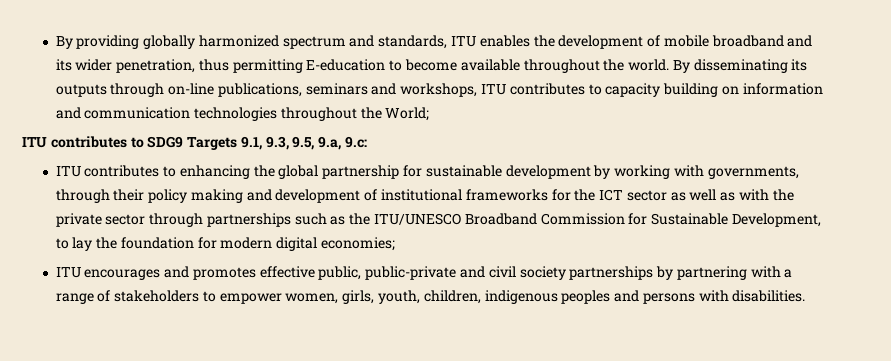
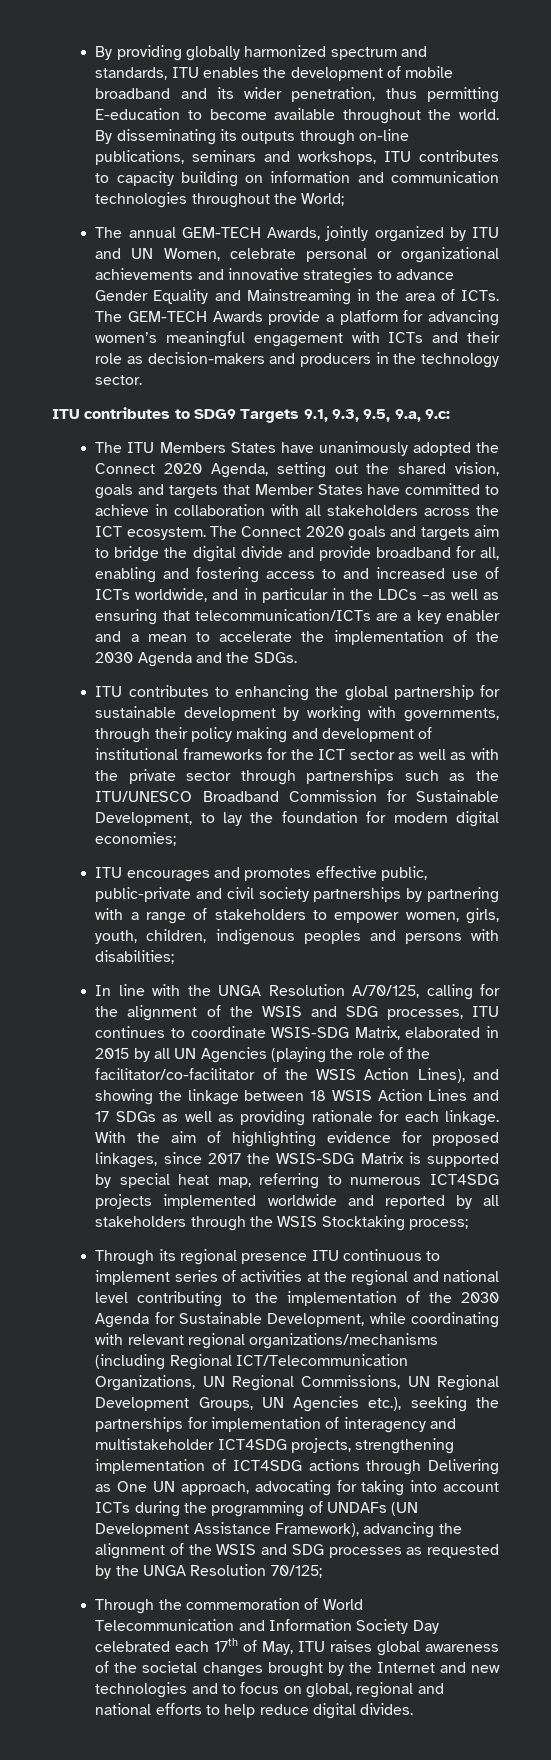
+ The annual GEM-TECH Awards, jointly organized by ITU and UN Women, celebrate personal or organizational achievements and innovative strategies to advance Gender Equality and Mainstreaming in the area of ICTs. The GEM-TECH Awards provide a platform for advancing women’s meaningful engagement with ICTs and their role as decision-makers and producers in the technology sector.
+ The ITU Members States have unanimously adopted the Connect 2020 Agenda, setting out the shared vision, goals and targets that Member States have committed to achieve in collaboration with all stakeholders across the ICT ecosystem. The Connect 2020 goals and targets aim to bridge the digital divide and provide broadband for all, enabling and fostering access to and increased use of ICTs worldwide, and in particular in the LDCs –as well as ensuring that telecommunication/ICTs are a key enabler and a mean to accelerate the implementation of the 2030 Agenda and the SDGs.
- ITU encourages and promotes effective public, public-private and civil society partnerships by partnering with a range of stakeholders to empower women, girls, youth, children, indigenous peoples and persons with disabilities.
+ ITU encourages and promotes effective public, public-private and civil society partnerships by partnering with a range of stakeholders to empower women, girls, youth, children, indigenous peoples and persons with disabilities;
+ In line with the UNGA Resolution A/70/125, calling for the alignment of the WSIS and SDG processes, ITU continues to coordinate WSIS-SDG Matrix, elaborated in 2015 by all UN Agencies (playing the role of the facilitator/co-facilitator of the WSIS Action Lines), and showing the linkage between 18 WSIS Action Lines and 17 SDGs as well as providing rationale for each linkage. With the aim of highlighting evidence for proposed linkages, since 2017 the WSIS-SDG Matrix is supported by special heat map, referring to numerous ICT4SDG projects implemented worldwide and reported by all stakeholders through the WSIS Stocktaking process;
+ Through its regional presence ITU continuous to implement series of activities at the regional and national level contributing to the implementation of the 2030 Agenda for Sustainable Development, while coordinating with relevant regional organizations/mechanisms (including Regional ICT/Telecommunication Organizations, UN Regional Commissions, UN Regional Development Groups, UN Agencies etc.), seeking the partnerships for implementation of interagency and multistakeholder ICT4SDG projects, strengthening implementation of ICT4SDG actions through Delivering as One UN approach, advocating for taking into account ICTs during the programming of UNDAFs (UN Development Assistance Framework), advancing the alignment of the WSIS and SDG processes as requested by the UNGA Resolution 70/125;
+ Through the commemoration of World Telecommunication and Information Society Day celebrated each 17th of May, ITU raises global awareness of the societal changes brought by the Internet and new technologies and to focus on global, regional and national efforts to help reduce digital divides.

